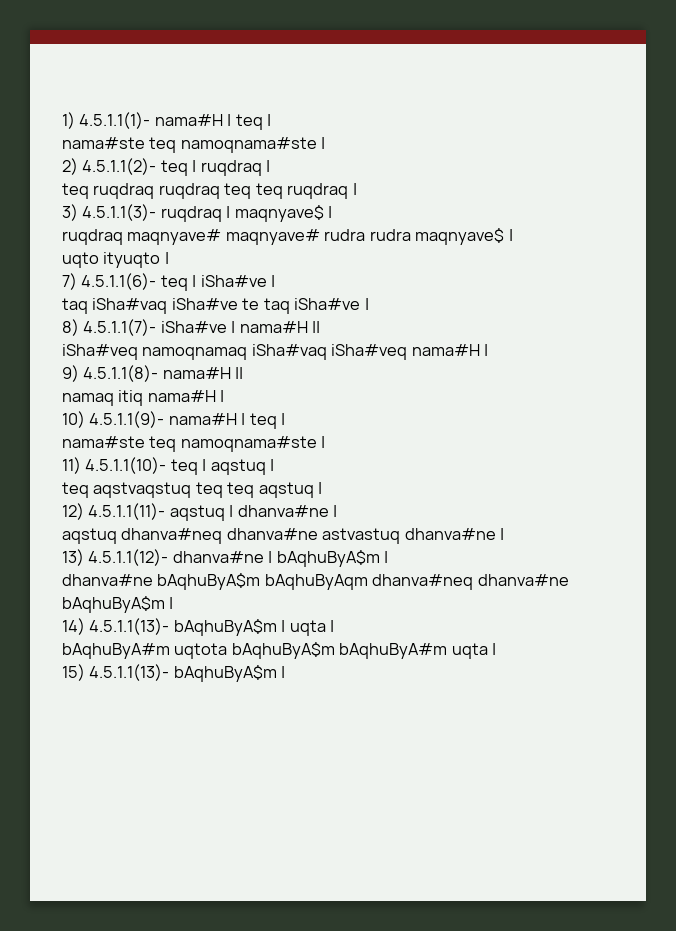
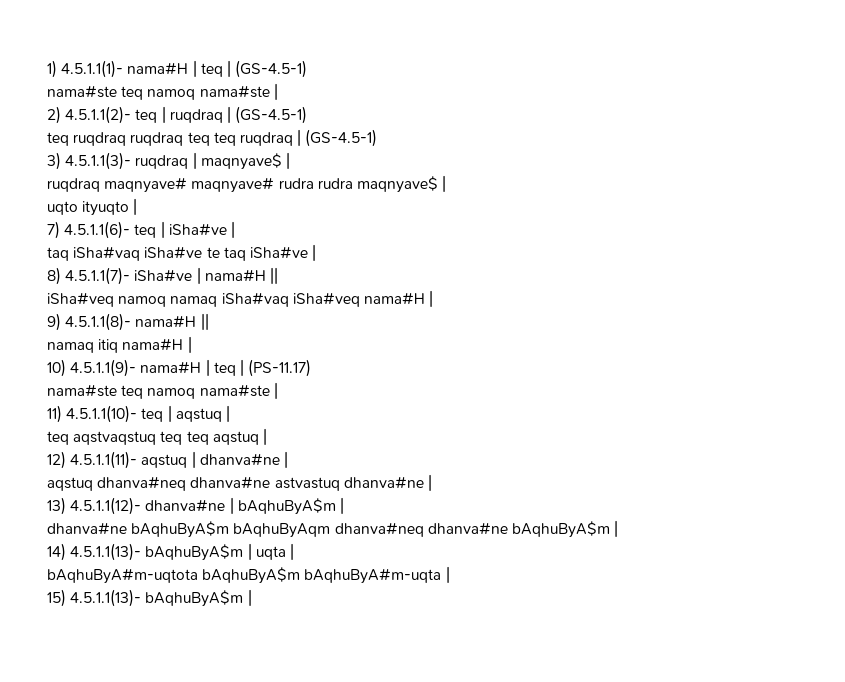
- 1) 4.5.1.1(1)- nama#H | teq |
- nama#ste teq namoqnama#ste |
+ 1) 4.5.1.1(1)- nama#H | teq | (GS-4.5-1)
+ nama#ste teq namoq nama#ste |
- 2) 4.5.1.1(2)- teq | ruqdraq |
+ 2) 4.5.1.1(2)- teq | ruqdraq | (GS-4.5-1)
- teq ruqdraq ruqdraq teq teq ruqdraq |
+ teq ruqdraq ruqdraq teq teq ruqdraq | (GS-4.5-1)
- iSha#veq namoqnamaq iSha#vaq iSha#veq nama#H |
+ iSha#veq namoq namaq iSha#vaq iSha#veq nama#H |
- 10) 4.5.1.1(9)- nama#H | teq |
- nama#ste teq namoqnama#ste |
+ 10) 4.5.1.1(9)- nama#H | teq | (PS-11.17)
+ nama#ste teq namoq nama#ste |
- bAqhuByA#m uqtota bAqhuByA$m bAqhuByA#m uqta |
+ bAqhuByA#m-uqtota bAqhuByA$m bAqhuByA#m-uqta |

